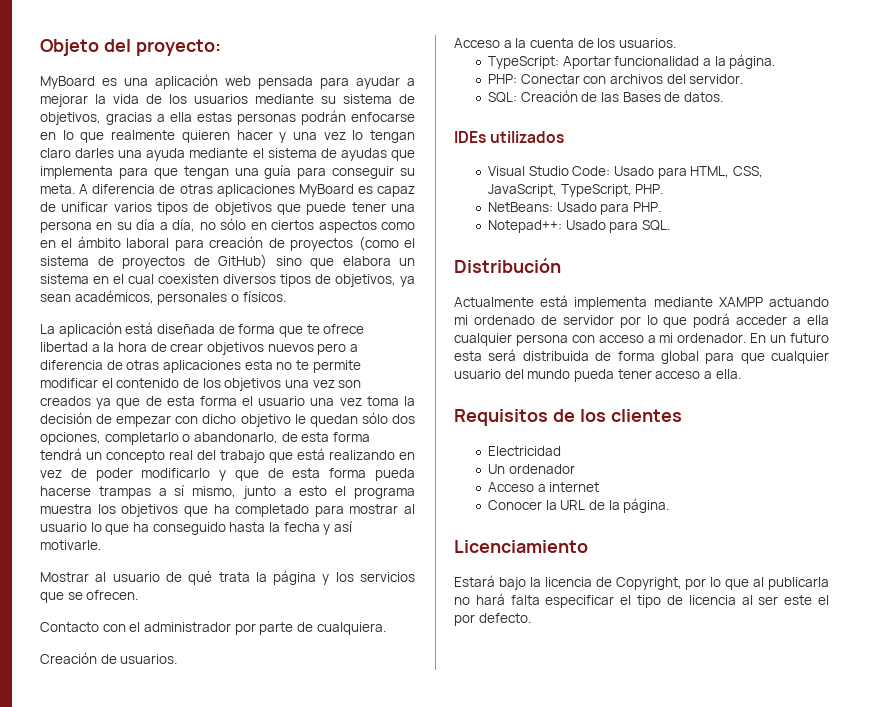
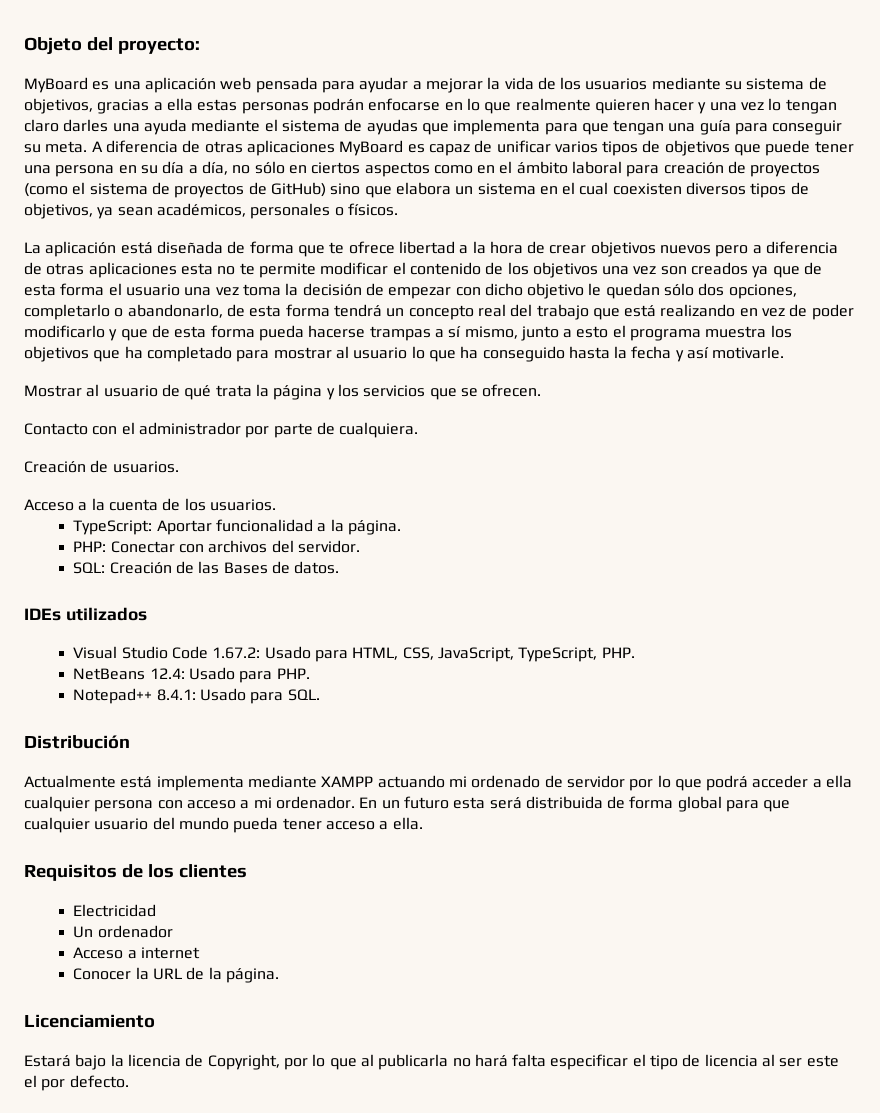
- Visual Studio Code: Usado para HTML, CSS, JavaScript, TypeScript, PHP.
+ Visual Studio Code 1.67.2: Usado para HTML, CSS, JavaScript, TypeScript, PHP.
- NetBeans: Usado para PHP.
+ NetBeans 12.4: Usado para PHP.
- Notepad++: Usado para SQL.
+ Notepad++ 8.4.1: Usado para SQL.

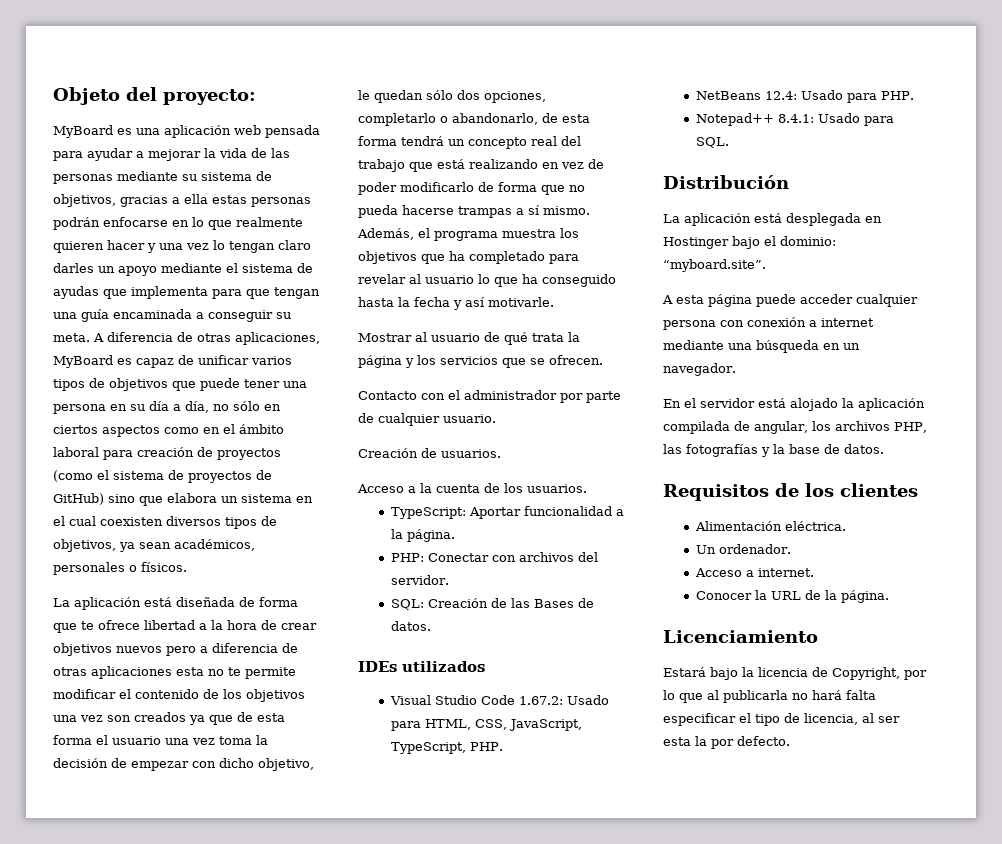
- MyBoard es una aplicación web pensada para ayudar a mejorar la vida de los usuarios mediante su sistema de objetivos, gracias a ella estas personas podrán enfocarse en lo que realmente quieren hacer y una vez lo tengan claro darles una ayuda mediante el sistema de ayudas que implementa para que tengan una guía para conseguir su meta.
+ MyBoard es una aplicación web pensada para ayudar a mejorar la vida de las personas mediante su sistema de objetivos, gracias a ella estas personas podrán enfocarse en lo que realmente quieren hacer y una vez lo tengan claro darles un apoyo mediante el sistema de ayudas que implementa para que tengan una guía encaminada a conseguir su meta.
- A diferencia de otras aplicaciones MyBoard es capaz de unificar varios tipos de objetivos que puede tener una persona en su día a día, no sólo en ciertos aspectos como en el ámbito laboral para creación de proyectos (como el sistema de proyectos de GitHub) sino que elabora un sistema en el cual coexisten diversos tipos de objetivos, ya sean académicos, personales o físicos.
+ A diferencia de otras aplicaciones, MyBoard es capaz de unificar varios tipos de objetivos que puede tener una persona en su día a día, no sólo en ciertos aspectos como en el ámbito laboral para creación de proyectos (como el sistema de proyectos de GitHub) sino que elabora un sistema en el cual coexisten diversos tipos de objetivos, ya sean académicos, personales o físicos.
- La aplicación está diseñada de forma que te ofrece libertad a la hora de crear objetivos nuevos pero a diferencia de otras aplicaciones esta no te permite modificar el contenido de los objetivos una vez son creados ya que de esta forma el usuario una vez toma la decisión de empezar con dicho objetivo le quedan sólo dos opciones, completarlo o abandonarlo, de esta forma tendrá un concepto real del trabajo que está realizando en vez de poder modificarlo y que de esta forma pueda hacerse trampas a sí mismo, junto a esto el programa muestra los objetivos que ha completado para mostrar al usuario lo que ha conseguido hasta la fecha y así motivarle.
+ La aplicación está diseñada de forma que te ofrece libertad a la hora de crear objetivos nuevos pero a diferencia de otras aplicaciones esta no te permite modificar el contenido de los objetivos una vez son creados ya que de esta forma el usuario una vez toma la decisión de empezar con dicho objetivo, le quedan sólo dos opciones, completarlo o abandonarlo, de esta forma tendrá un concepto real del trabajo que está realizando en vez de poder modificarlo de forma que no pueda hacerse trampas a sí mismo. Además, el programa muestra los objetivos que ha completado para revelar al usuario lo que ha conseguido hasta la fecha y así motivarle.
- Contacto con el administrador por parte de cualquiera.
+ Contacto con el administrador por parte de cualquier usuario.
- Actualmente está implementa mediante XAMPP actuando mi ordenado de servidor por lo que podrá acceder a ella cualquier persona con acceso a mi ordenador. En un futuro esta será distribuida de forma global para que cualquier usuario del mundo pueda tener acceso a ella.
+ La aplicación está desplegada en Hostinger bajo el dominio: “myboard.site”.
+ A esta página puede acceder cualquier persona con conexión a internet mediante una búsqueda en un navegador.
+ En el servidor está alojado la aplicación compilada de angular, los archivos PHP, las fotografías y la base de datos.
- Electricidad
+ Alimentación eléctrica.
- Un ordenador
- Acceso a internet
+ Un ordenador.
+ Acceso a internet.
- Estará bajo la licencia de Copyright, por lo que al publicarla no hará falta especificar el tipo de licencia al ser este el por defecto.
+ Estará bajo la licencia de Copyright, por lo que al publicarla no hará falta especificar el tipo de licencia, al ser esta la por defecto.

